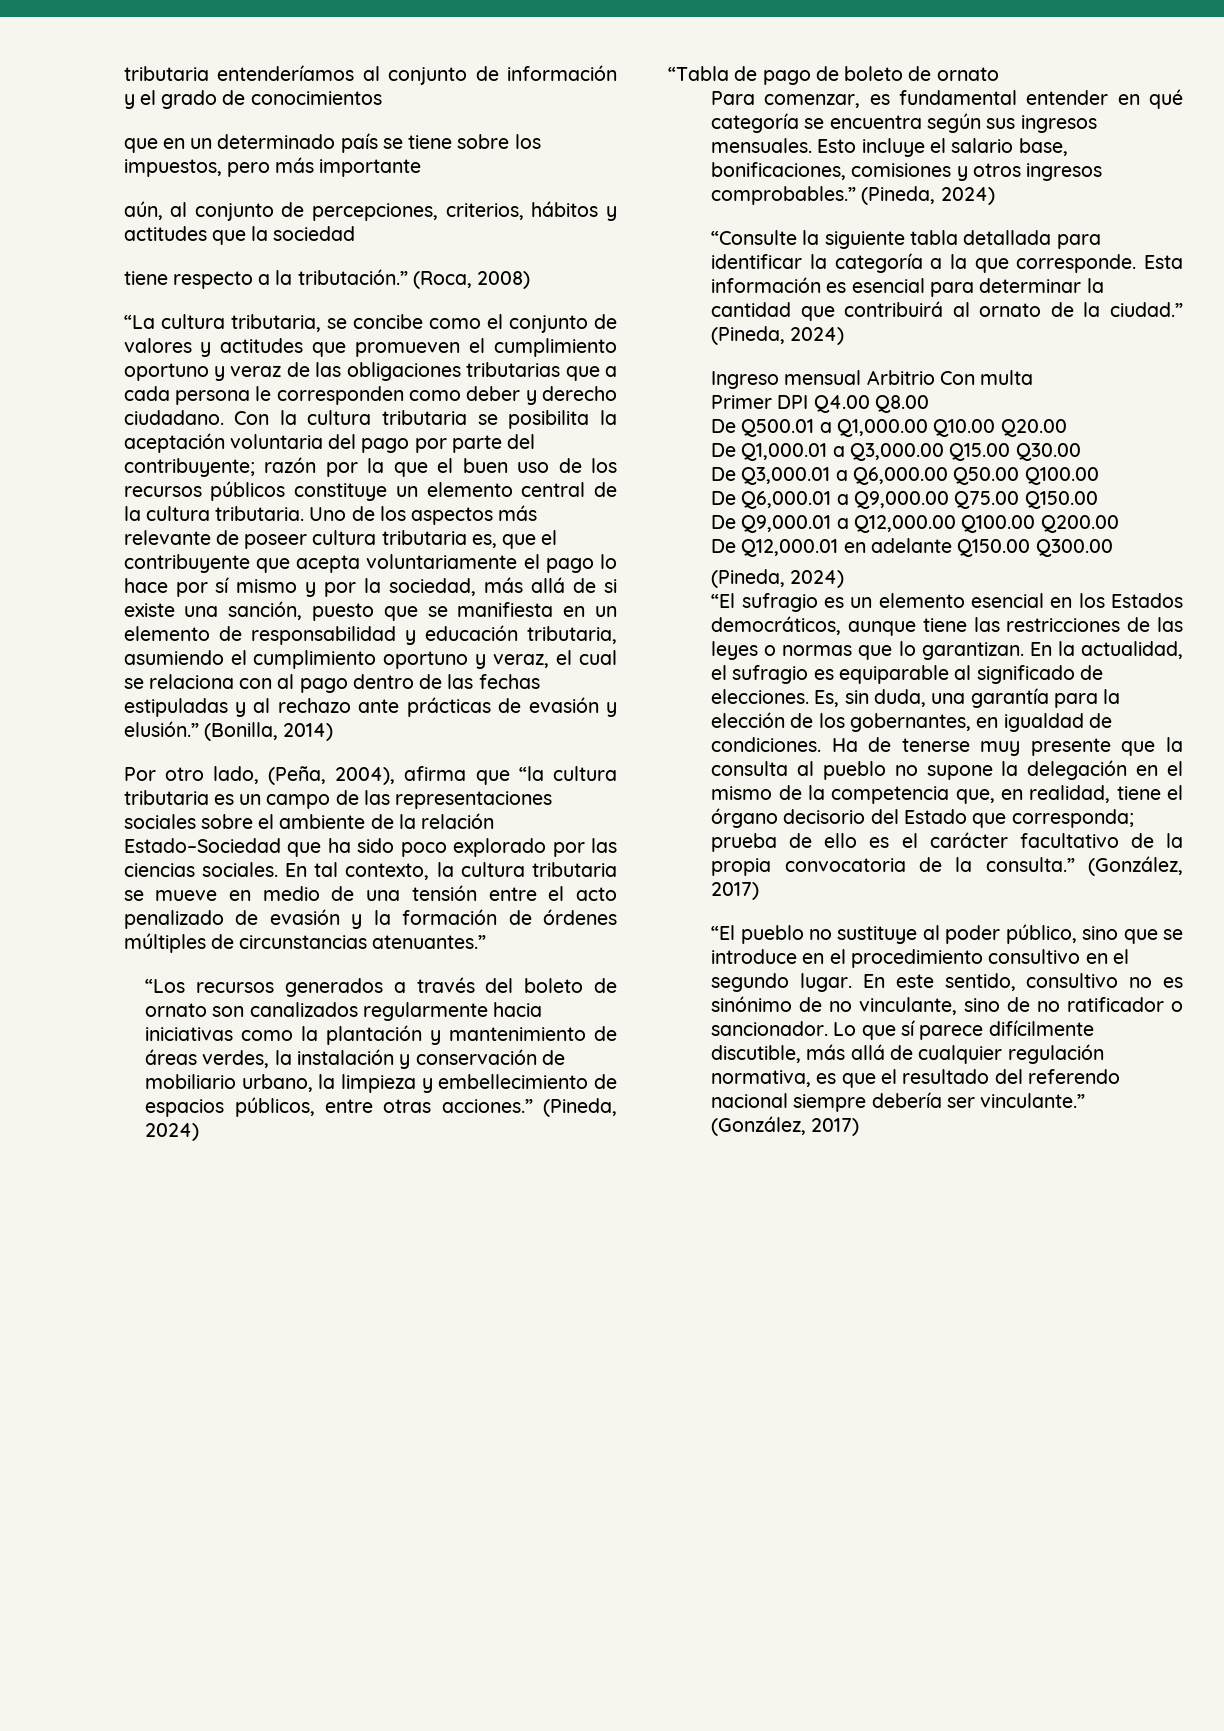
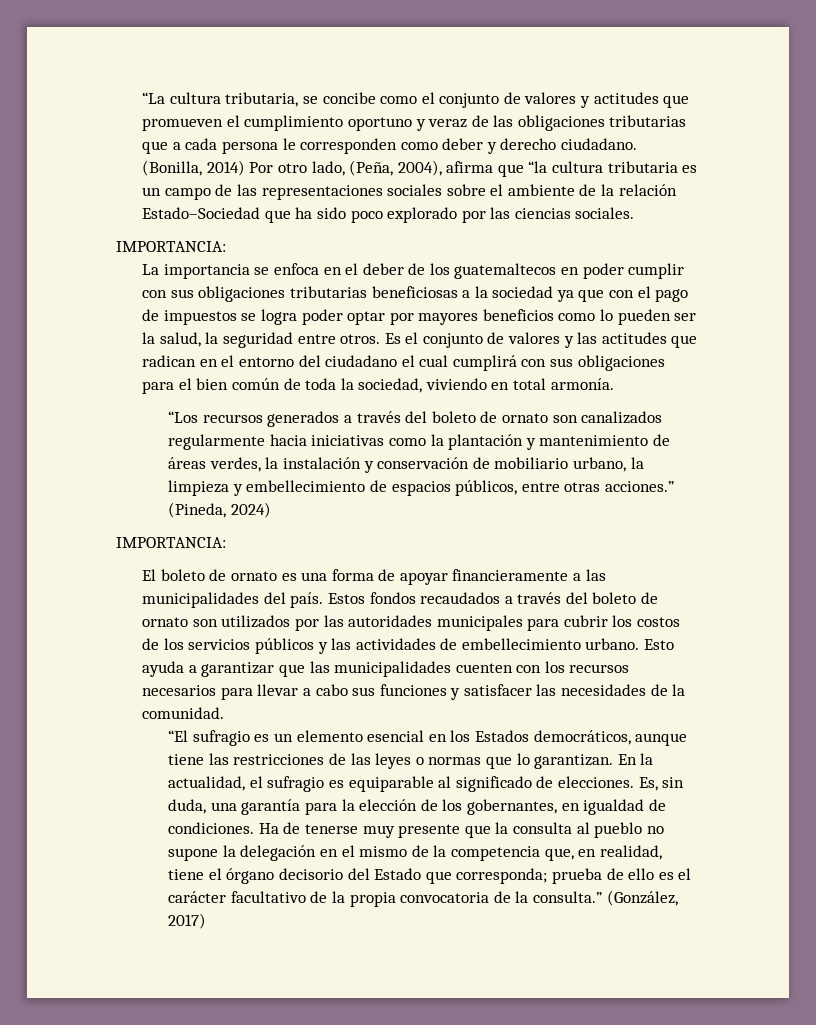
- tributaria entenderíamos al conjunto de información y el grado de conocimientos
- que en un determinado país se tiene sobre los impuestos, pero más importante
- aún, al conjunto de percepciones, criterios, hábitos y actitudes que la sociedad
- tiene respecto a la tributación.” (Roca, 2008)
- Con la cultura tributaria se posibilita la aceptación voluntaria del pago por parte del contribuyente; razón por la que el buen uso de los recursos públicos constituye un elemento central de la cultura tributaria. Uno de los aspectos más relevante de poseer cultura tributaria es, que el contribuyente que acepta voluntariamente el pago lo hace por sí mismo y por la sociedad, más allá de si existe una sanción, puesto que se manifiesta en un elemento de responsabilidad y educación tributaria, asumiendo el cumplimiento oportuno y veraz, el cual se relaciona con al pago dentro de las fechas estipuladas y al rechazo ante prácticas de evasión y elusión.”
- (Bonilla, 2014)
- Por otro lado, (Peña, 2004), afirma que “la cultura tributaria es un campo de las representaciones sociales sobre el ambiente de la relación Estado–Sociedad que ha sido poco explorado por las ciencias sociales. En tal contexto, la cultura tributaria se mueve en medio de una tensión entre el acto penalizado de evasión y la formación de órdenes múltiples de circunstancias atenuantes.”
+ (Bonilla, 2014) Por otro lado, (Peña, 2004), afirma que “la cultura tributaria es un campo de las representaciones sociales sobre el ambiente de la relación Estado–Sociedad que ha sido poco explorado por las ciencias sociales.
+ IMPORTANCIA:
+ La importancia se enfoca en el deber de los guatemaltecos en poder cumplir con sus obligaciones tributarias beneficiosas a la sociedad ya que con el pago de impuestos se logra poder optar por mayores beneficios como lo pueden ser la salud, la seguridad entre otros. Es el conjunto de valores y las actitudes que radican en el entorno del ciudadano el cual cumplirá con sus obligaciones para el bien común de toda la sociedad, viviendo en total armonía.
  “Los recursos generados a través del boleto de ornato son canalizados regularmente hacia iniciativas como la plantación y mantenimiento de áreas verdes, la instalación y conservación de mobiliario urbano, la limpieza y embellecimiento de espacios públicos, entre otras acciones.” (Pineda, 2024)
- “Tabla de pago de boleto de ornato
- Para comenzar, es fundamental entender en qué categoría se encuentra según sus ingresos mensuales. Esto incluye el salario base, bonificaciones, comisiones y otros ingresos comprobables.” (Pineda, 2024)
- “Consulte la siguiente tabla detallada para identificar la categoría a la que corresponde. Esta información es esencial para determinar la cantidad que contribuirá al ornato de la ciudad.” (Pineda, 2024)
- Ingreso mensual Arbitrio Con multa
- Primer DPI Q4.00 Q8.00
- De Q500.01 a Q1,000.00 Q10.00 Q20.00
- De Q1,000.01 a Q3,000.00 Q15.00 Q30.00
- De Q3,000.01 a Q6,000.00 Q50.00 Q100.00
- De Q6,000.01 a Q9,000.00 Q75.00 Q150.00
- De Q9,000.01 a Q12,000.00 Q100.00 Q200.00
- De Q12,000.01 en adelante Q150.00 Q300.00
- (Pineda, 2024)
+ IMPORTANCIA:
+ El boleto de ornato es una forma de apoyar financieramente a las municipalidades del país. Estos fondos recaudados a través del boleto de ornato son utilizados por las autoridades municipales para cubrir los costos de los servicios públicos y las actividades de embellecimiento urbano. Esto ayuda a garantizar que las municipalidades cuenten con los recursos necesarios para llevar a cabo sus funciones y satisfacer las necesidades de la comunidad.
- “El pueblo no sustituye al poder público, sino que se introduce en el procedimiento consultivo en el segundo lugar. En este sentido, consultivo no es sinónimo de no vinculante, sino de no ratificador o sancionador. Lo que sí parece difícilmente discutible, más allá de cualquier regulación normativa, es que el resultado del referendo nacional siempre debería ser vinculante.” (González, 2017)

